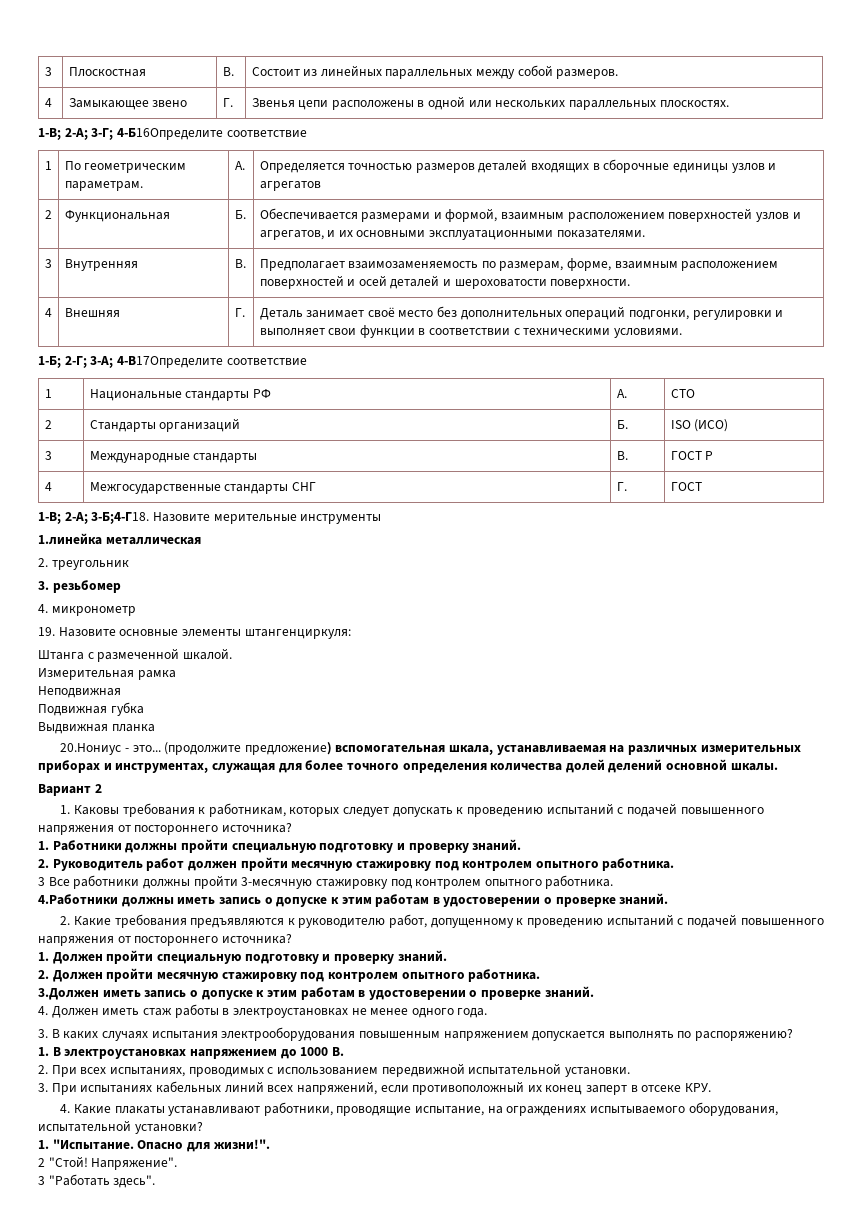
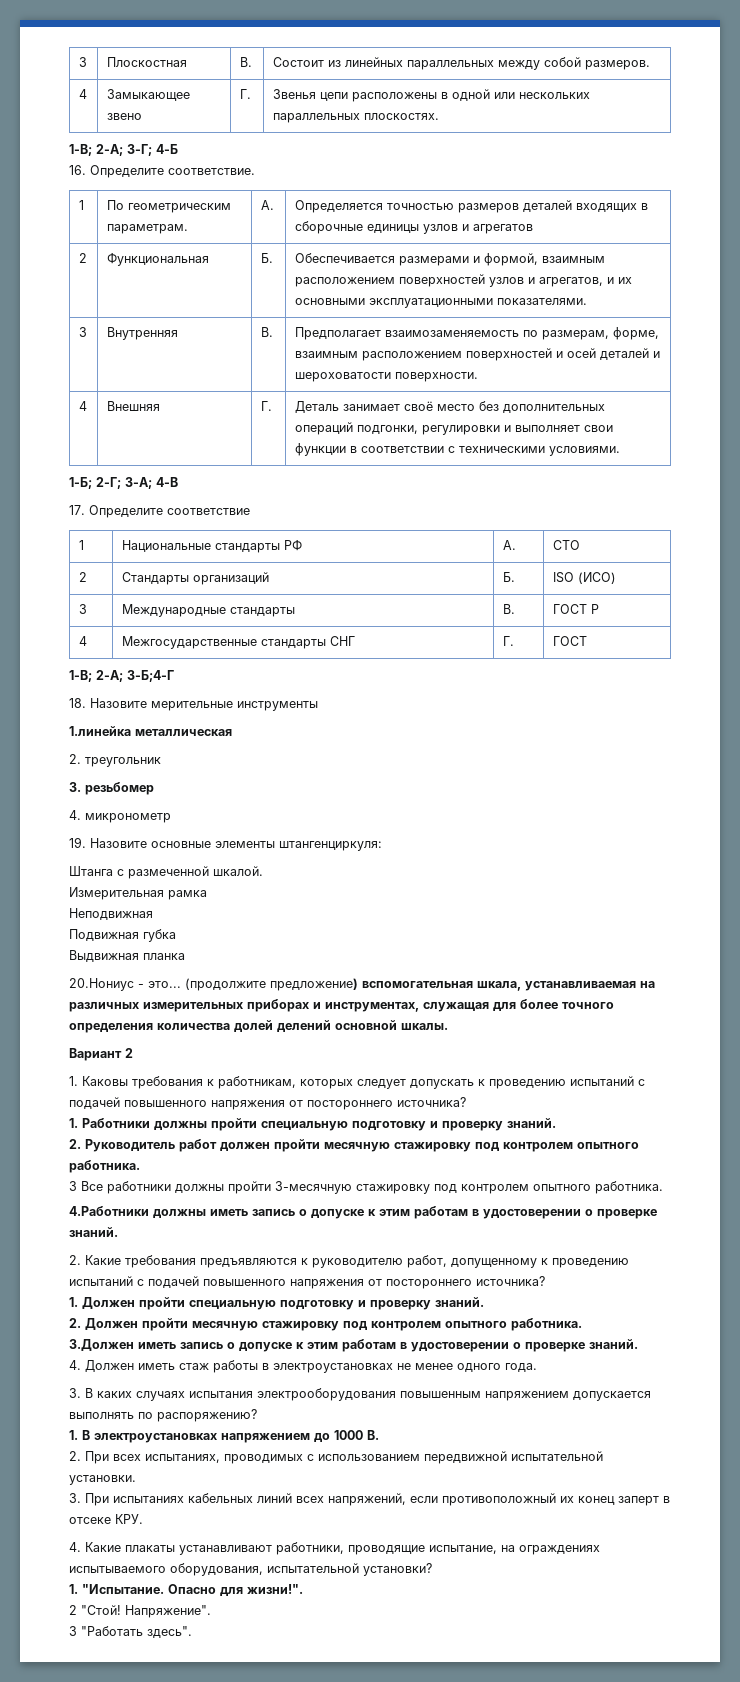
- 1-В; 2-А; 3-Г; 4-Б16Определите соответствие
+ 1-В; 2-А; 3-Г; 4-Б
+ 16. Определите соответствие.
- 1-Б; 2-Г; 3-А; 4-В17Определите соответствие
+ 1-Б; 2-Г; 3-А; 4-В
+ 17. Определите соответствие
- 1-В; 2-А; 3-Б;4-Г18. Назовите мерительные инструменты
+ 1-В; 2-А; 3-Б;4-Г
+ 18. Назовите мерительные инструменты

